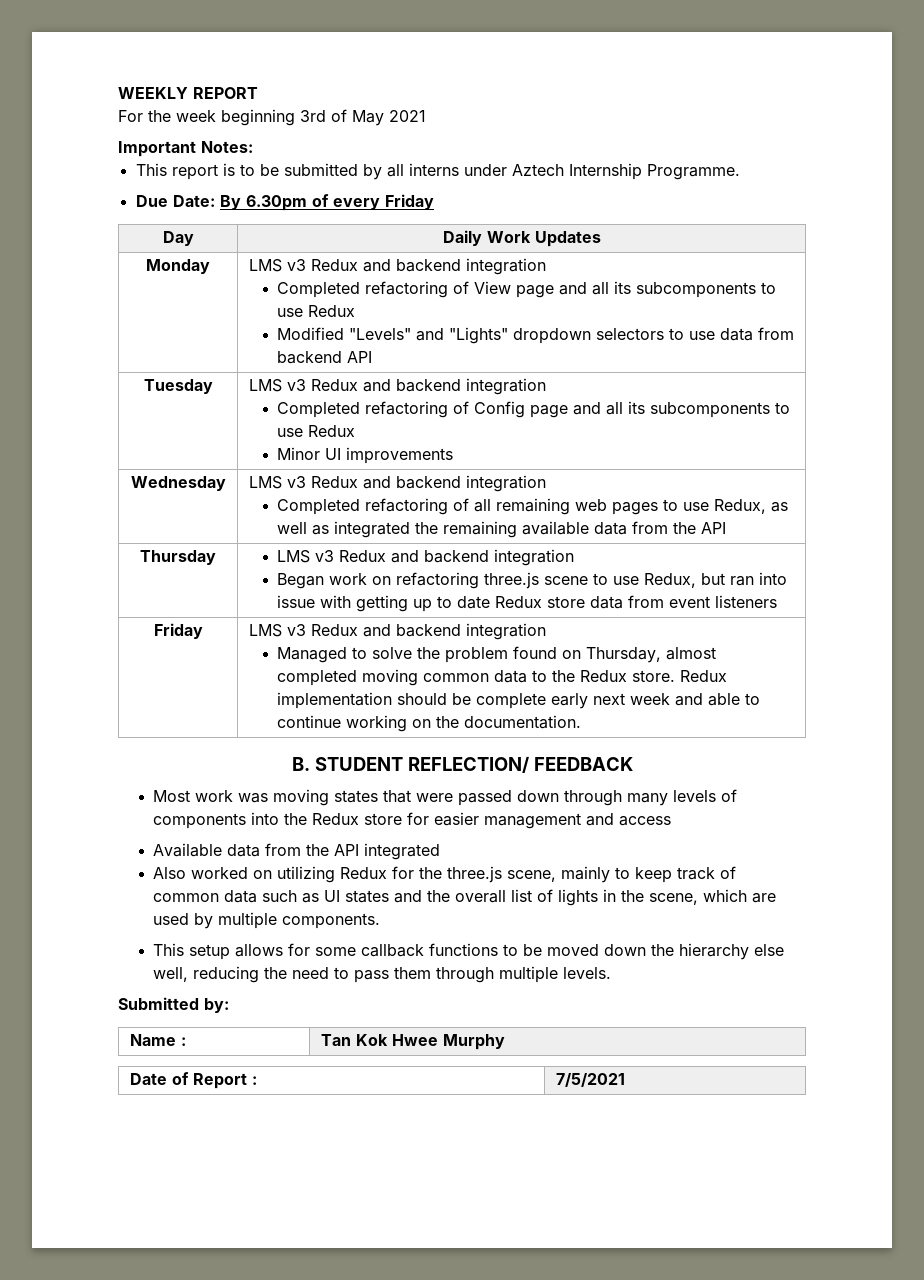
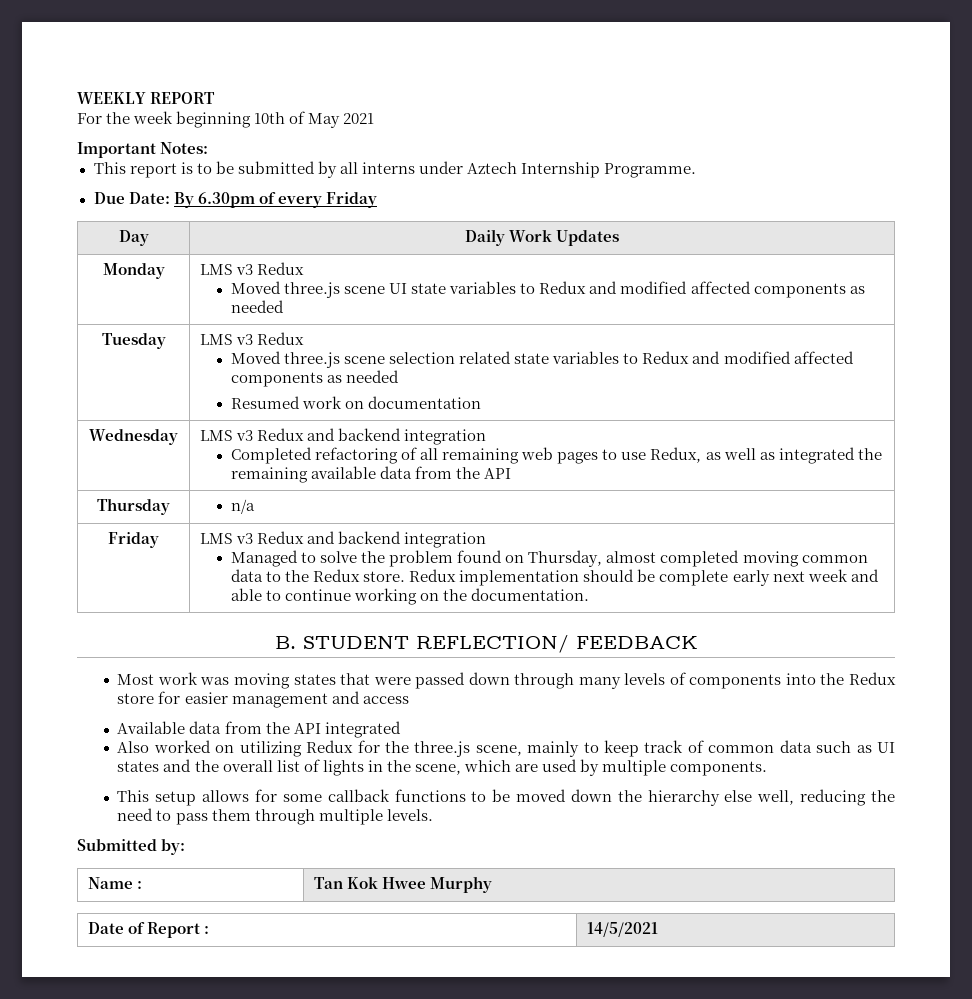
- For the week beginning 3rd of May 2021
+ For the week beginning 10th of May 2021
- Monday | LMS v3 Redux and backend integration
- Completed refactoring of View page and all its subcomponents to use Redux
- Modified "Levels" and "Lights" dropdown selectors to use data from backend API
- Tuesday | LMS v3 Redux and backend integration
- Completed refactoring of Config page and all its subcomponents to use Redux
- Minor UI improvements
+ Monday | LMS v3 Redux
+ Moved three.js scene UI state variables to Redux and modified affected components as needed
+ Tuesday | LMS v3 Redux
+ Moved three.js scene selection related state variables to Redux and modified affected components as needed
+ Resumed work on documentation
- Thursday | LMS v3 Redux and backend integration
- Began work on refactoring three.js scene to use Redux, but ran into issue with getting up to date Redux store data from event listeners
+ Thursday | n/a
- Date of Report : | 7/5/2021
+ Date of Report : | 14/5/2021

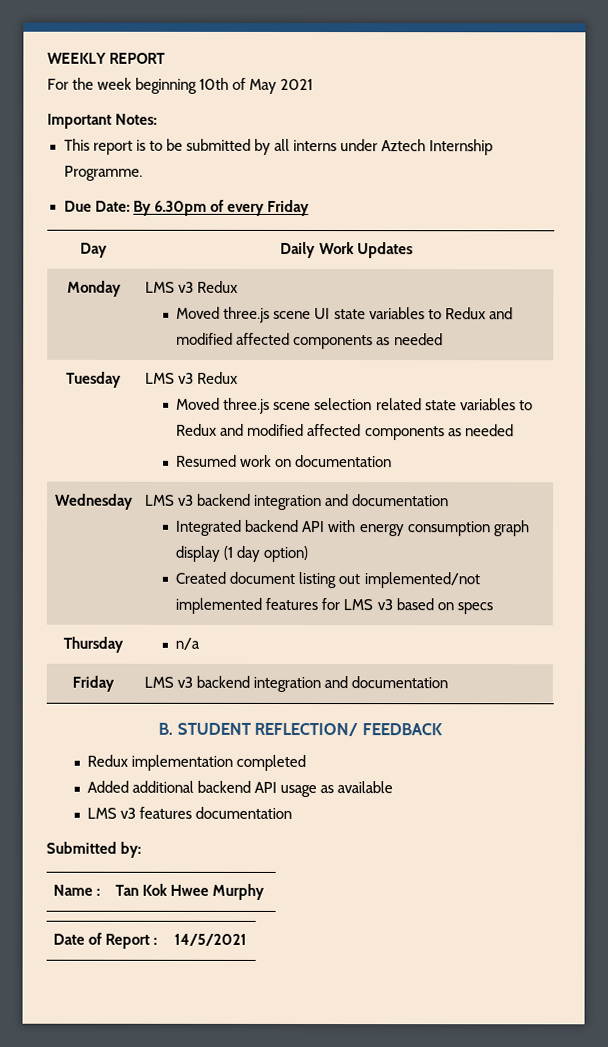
- Wednesday | LMS v3 Redux and backend integration
- Completed refactoring of all remaining web pages to use Redux, as well as integrated the remaining available data from the API
+ Wednesday | LMS v3 backend integration and documentation
+ Integrated backend API with energy consumption graph display (1 day option)
+ Created document listing out implemented/not implemented features for LMS v3 based on specs
- Friday | LMS v3 Redux and backend integration
- Managed to solve the problem found on Thursday, almost completed moving common data to the Redux store. Redux implementation should be complete early next week and able to continue working on the documentation.
+ Friday | LMS v3 backend integration and documentation
  B. STUDENT REFLECTION/ FEEDBACK
- Most work was moving states that were passed down through many levels of components into the Redux store for easier management and access
- Available data from the API integrated
- Also worked on utilizing Redux for the three.js scene, mainly to keep track of common data such as UI states and the overall list of lights in the scene, which are used by multiple components.
- This setup allows for some callback functions to be moved down the hierarchy else well, reducing the need to pass them through multiple levels.
+ Redux implementation completed
+ Added additional backend API usage as available
+ LMS v3 features documentation

